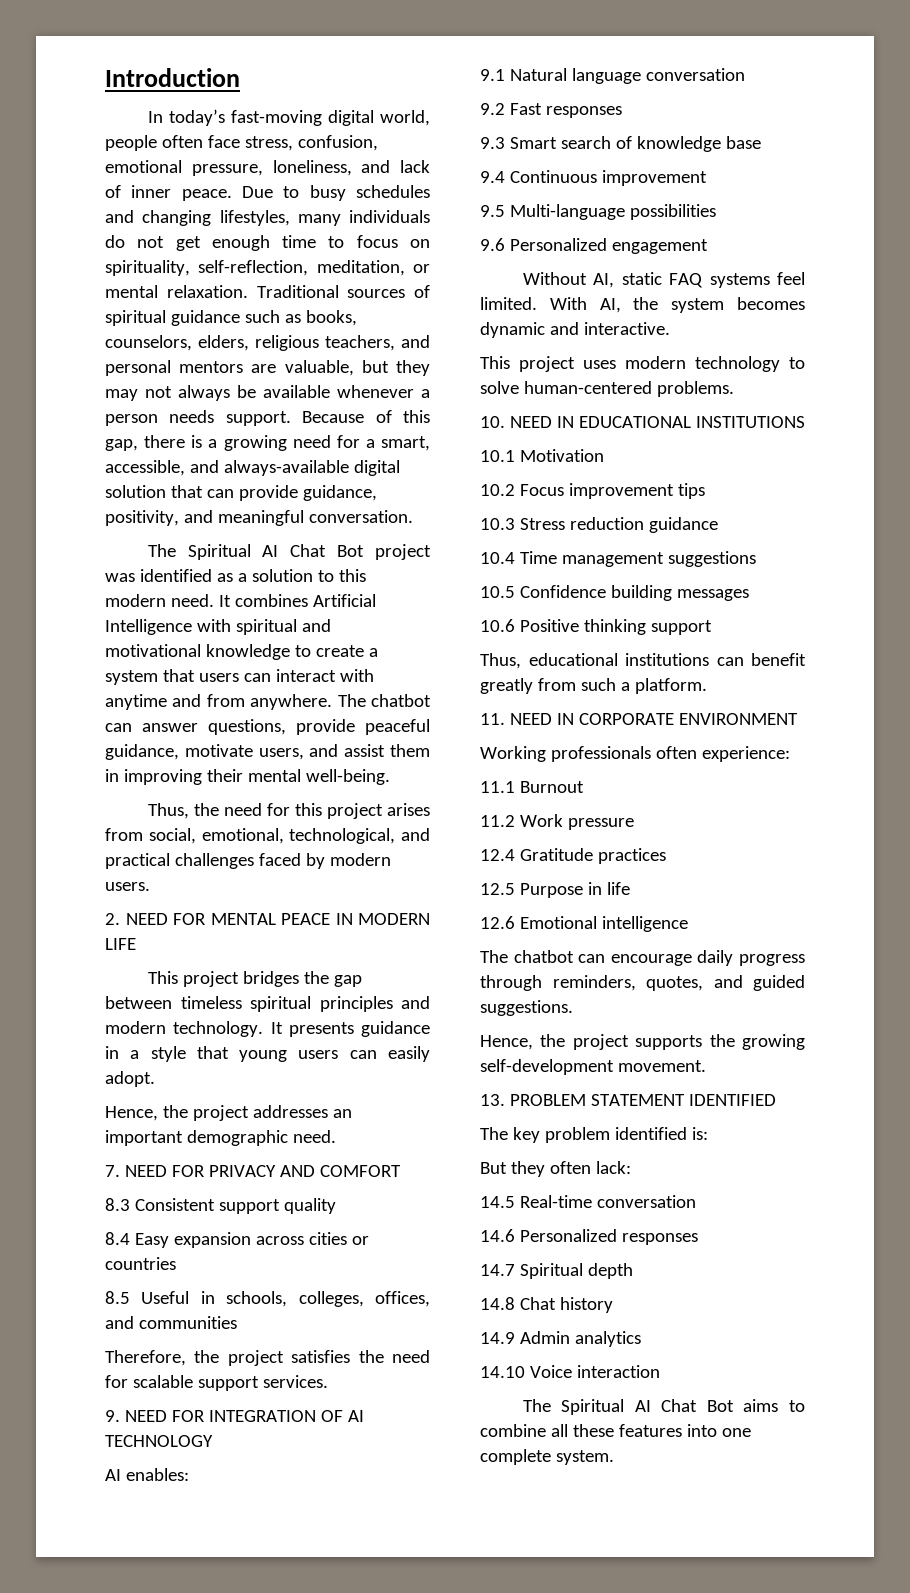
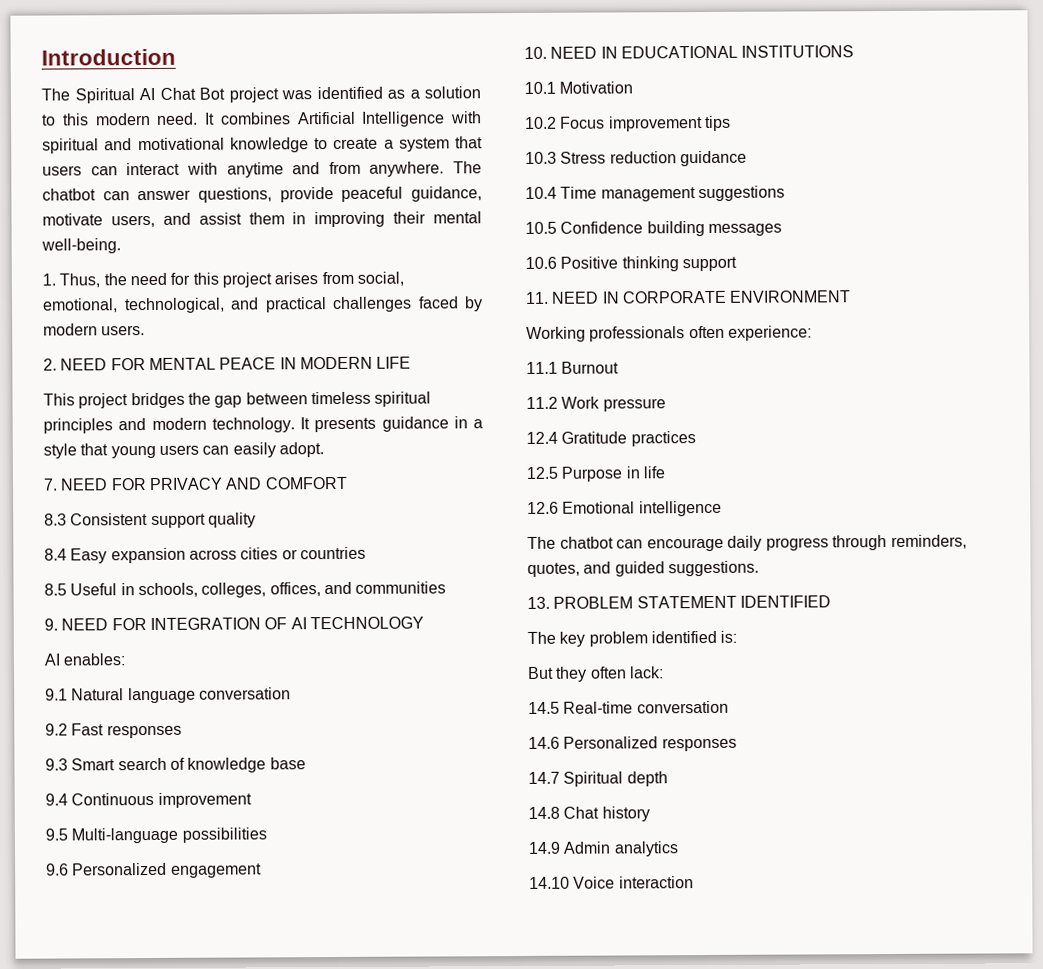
- In today’s fast-moving digital world, people often face stress, confusion, emotional pressure, loneliness, and lack of inner peace. Due to busy schedules and changing lifestyles, many individuals do not get enough time to focus on spirituality, self-reflection, meditation, or mental relaxation. Traditional sources of spiritual guidance such as books, counselors, elders, religious teachers, and personal mentors are valuable, but they may not always be available whenever a person needs support. Because of this gap, there is a growing need for a smart, accessible, and always-available digital solution that can provide guidance, positivity, and meaningful conversation.
- Thus, the need for this project arises from social, emotional, technological, and practical challenges faced by modern users.
+ 1. Thus, the need for this project arises from social, emotional, technological, and practical challenges faced by modern users.
- Hence, the project addresses an important demographic need.
- Therefore, the project satisfies the need for scalable support services.
- Without AI, static FAQ systems feel limited. With AI, the system becomes dynamic and interactive.
- This project uses modern technology to solve human-centered problems.
- Thus, educational institutions can benefit greatly from such a platform.
- Hence, the project supports the growing self-development movement.
- The Spiritual AI Chat Bot aims to combine all these features into one complete system.

